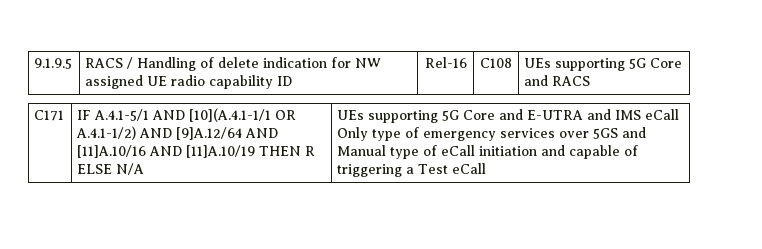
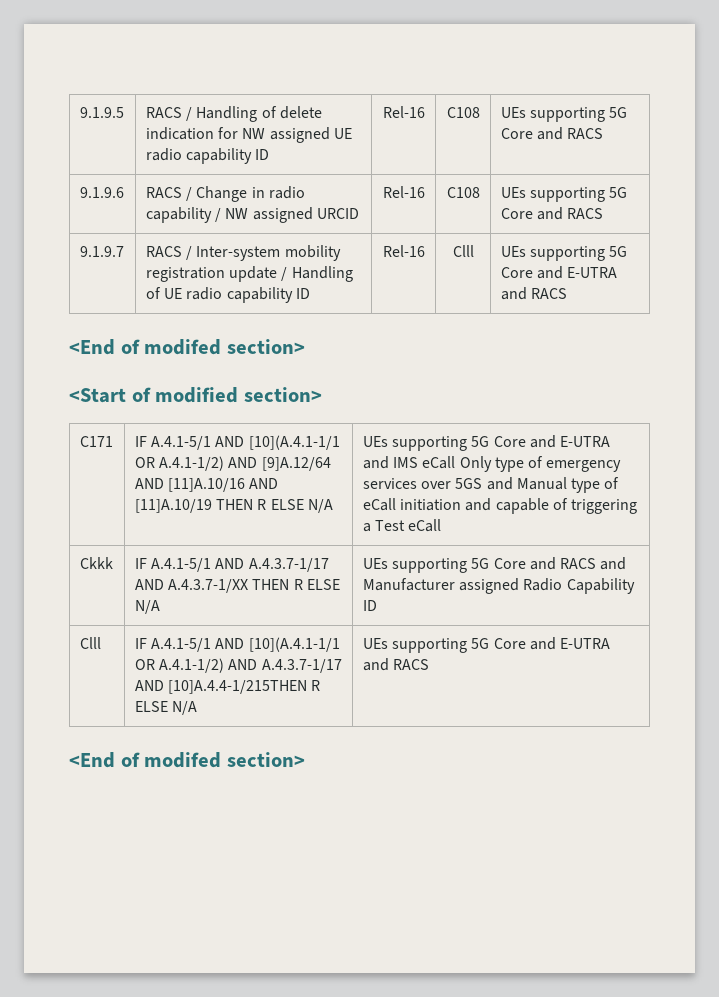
+ 9.1.9.6 | RACS / Change in radio capability / NW assigned URCID | Rel-16 | C108 | UEs supporting 5G Core and RACS
+ 9.1.9.7 | RACS / Inter-system mobility registration update / Handling of UE radio capability ID | Rel-16 | Clll | UEs supporting 5G Core and E-UTRA and RACS
+ <End of modifed section>
+ <Start of modified section>
+ Ckkk | IF A.4.1-5/1 AND A.4.3.7-1/17 AND A.4.3.7-1/XX THEN R ELSE N/A | UEs supporting 5G Core and RACS and Manufacturer assigned Radio Capability ID
+ Clll | IF A.4.1-5/1 AND [10](A.4.1-1/1 OR A.4.1-1/2) AND A.4.3.7-1/17 AND [10]A.4.4-1/215THEN R ELSE N/A | UEs supporting 5G Core and E-UTRA and RACS
+ <End of modifed section>

